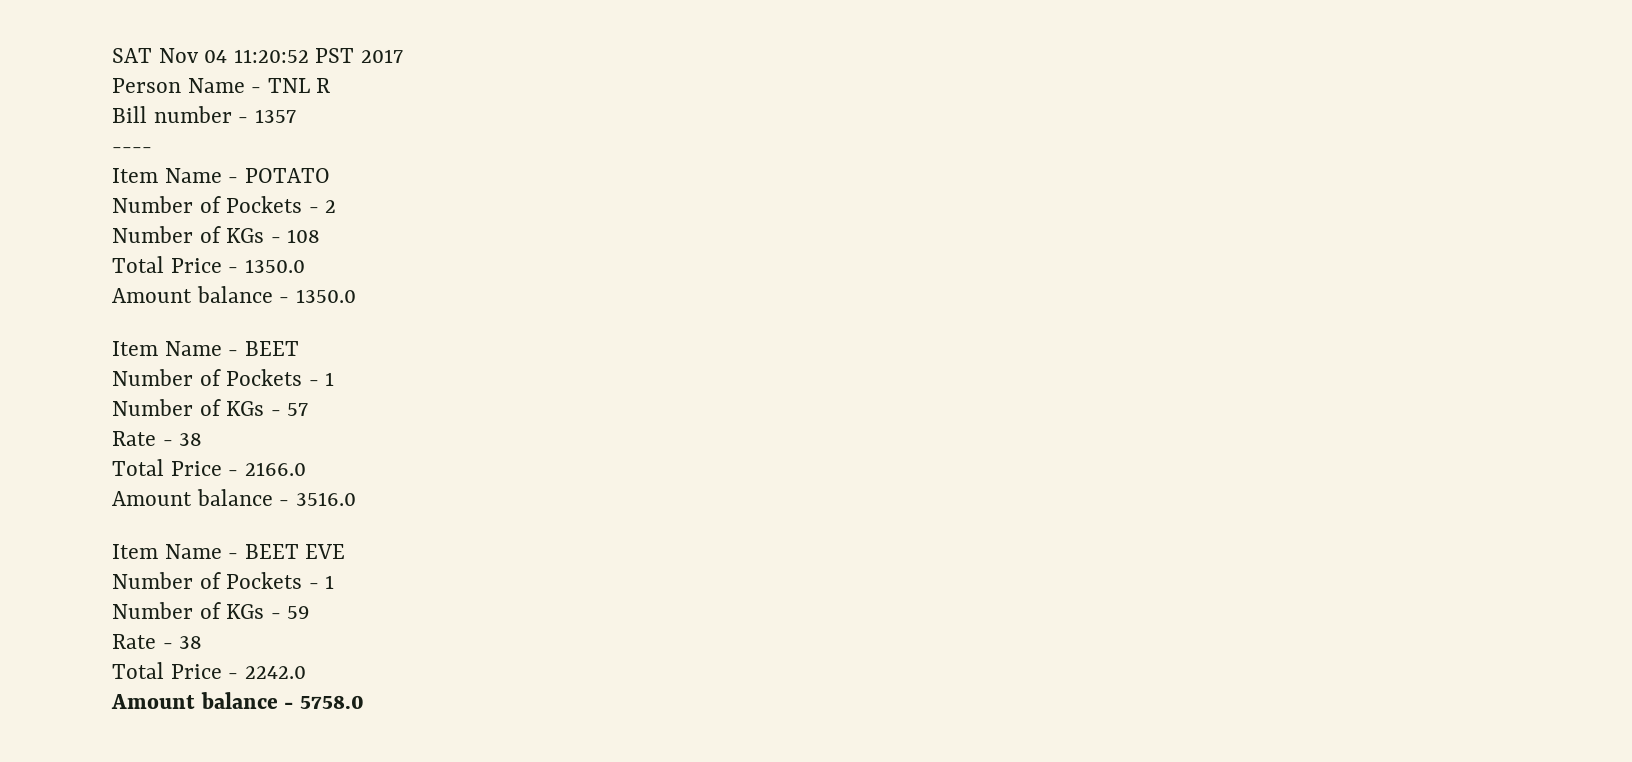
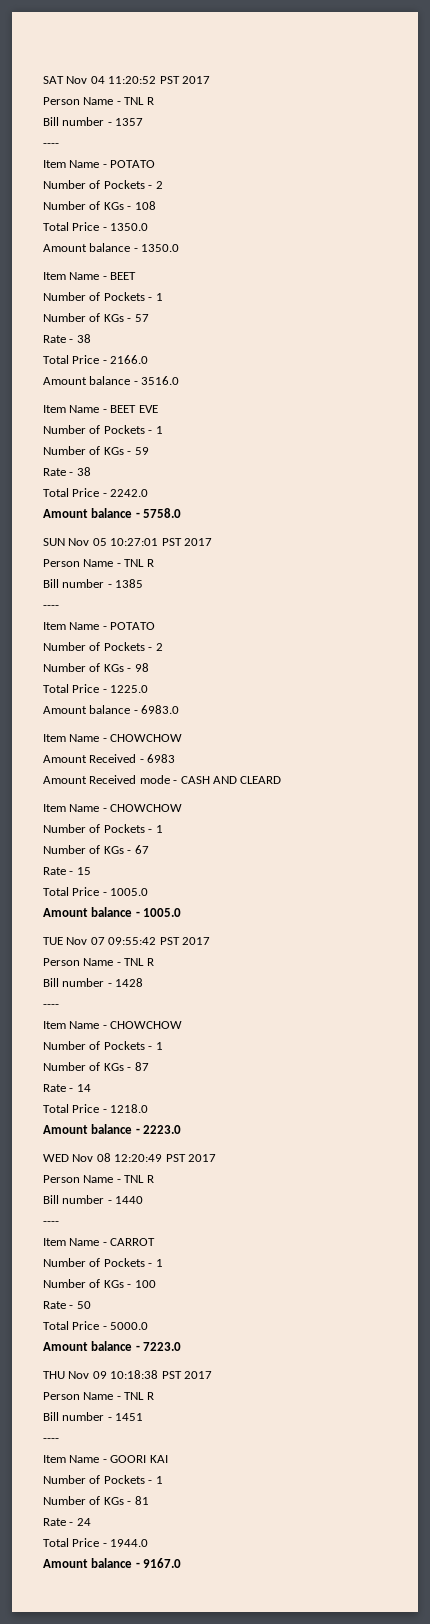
+ SUN Nov 05 10:27:01 PST 2017
+ Person Name - TNL R
+ Bill number - 1385
+ ----
+ Item Name - POTATO
+ Number of Pockets - 2
+ Number of KGs - 98
+ Total Price - 1225.0
+ Amount balance - 6983.0
+ Item Name - CHOWCHOW
+ Amount Received - 6983
+ Amount Received mode - CASH AND CLEARD
+ Item Name - CHOWCHOW
+ Number of Pockets - 1
+ Number of KGs - 67
+ Rate - 15
+ Total Price - 1005.0
+ Amount balance - 1005.0
+ TUE Nov 07 09:55:42 PST 2017
+ Person Name - TNL R
+ Bill number - 1428
+ ----
+ Item Name - CHOWCHOW
+ Number of Pockets - 1
+ Number of KGs - 87
+ Rate - 14
+ Total Price - 1218.0
+ Amount balance - 2223.0
+ WED Nov 08 12:20:49 PST 2017
+ Person Name - TNL R
+ Bill number - 1440
+ ----
+ Item Name - CARROT
+ Number of Pockets - 1
+ Number of KGs - 100
+ Rate - 50
+ Total Price - 5000.0
+ Amount balance - 7223.0
+ THU Nov 09 10:18:38 PST 2017
+ Person Name - TNL R
+ Bill number - 1451
+ ----
+ Item Name - GOORI KAI
+ Number of Pockets - 1
+ Number of KGs - 81
+ Rate - 24
+ Total Price - 1944.0
+ Amount balance - 9167.0

